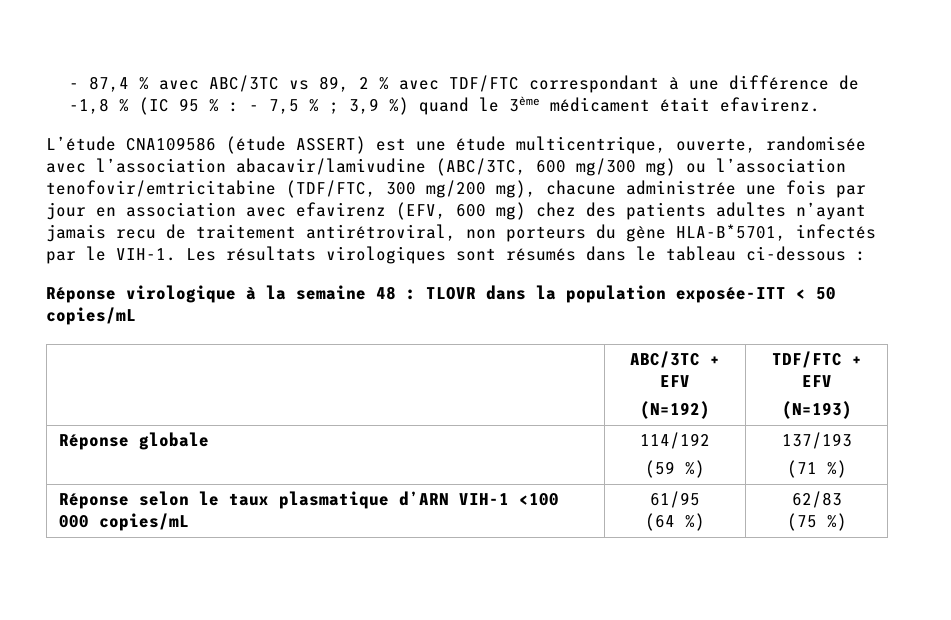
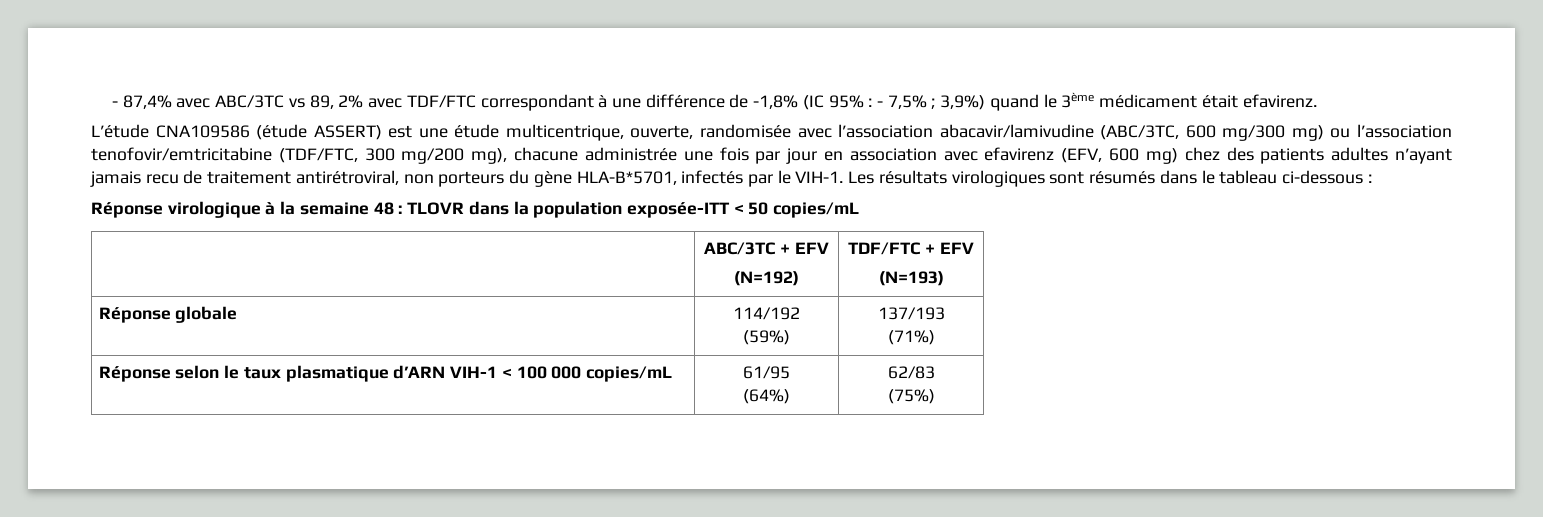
- - 87,4 % avec ABC/3TC vs 89, 2 % avec TDF/FTC correspondant à une différence de -1,8 % (IC 95 % : - 7,5 % ; 3,9 %) quand le 3ème médicament était efavirenz.
+ - 87,4% avec ABC/3TC vs 89, 2% avec TDF/FTC correspondant à une différence de -1,8% (IC 95% : - 7,5% ; 3,9%) quand le 3ème médicament était efavirenz.
  Réponse globale | 114/192
- (59 %) | 137/193
- (71 %)
+ (59%) | 137/193
+ (71%)
- Réponse selon le taux plasmatique d’ARN VIH-1 <100 000 copies/mL | 61/95
- (64 %) | 62/83
- (75 %)
+ Réponse selon le taux plasmatique d’ARN VIH-1 < 100 000 copies/mL | 61/95
+ (64%) | 62/83
+ (75%)

